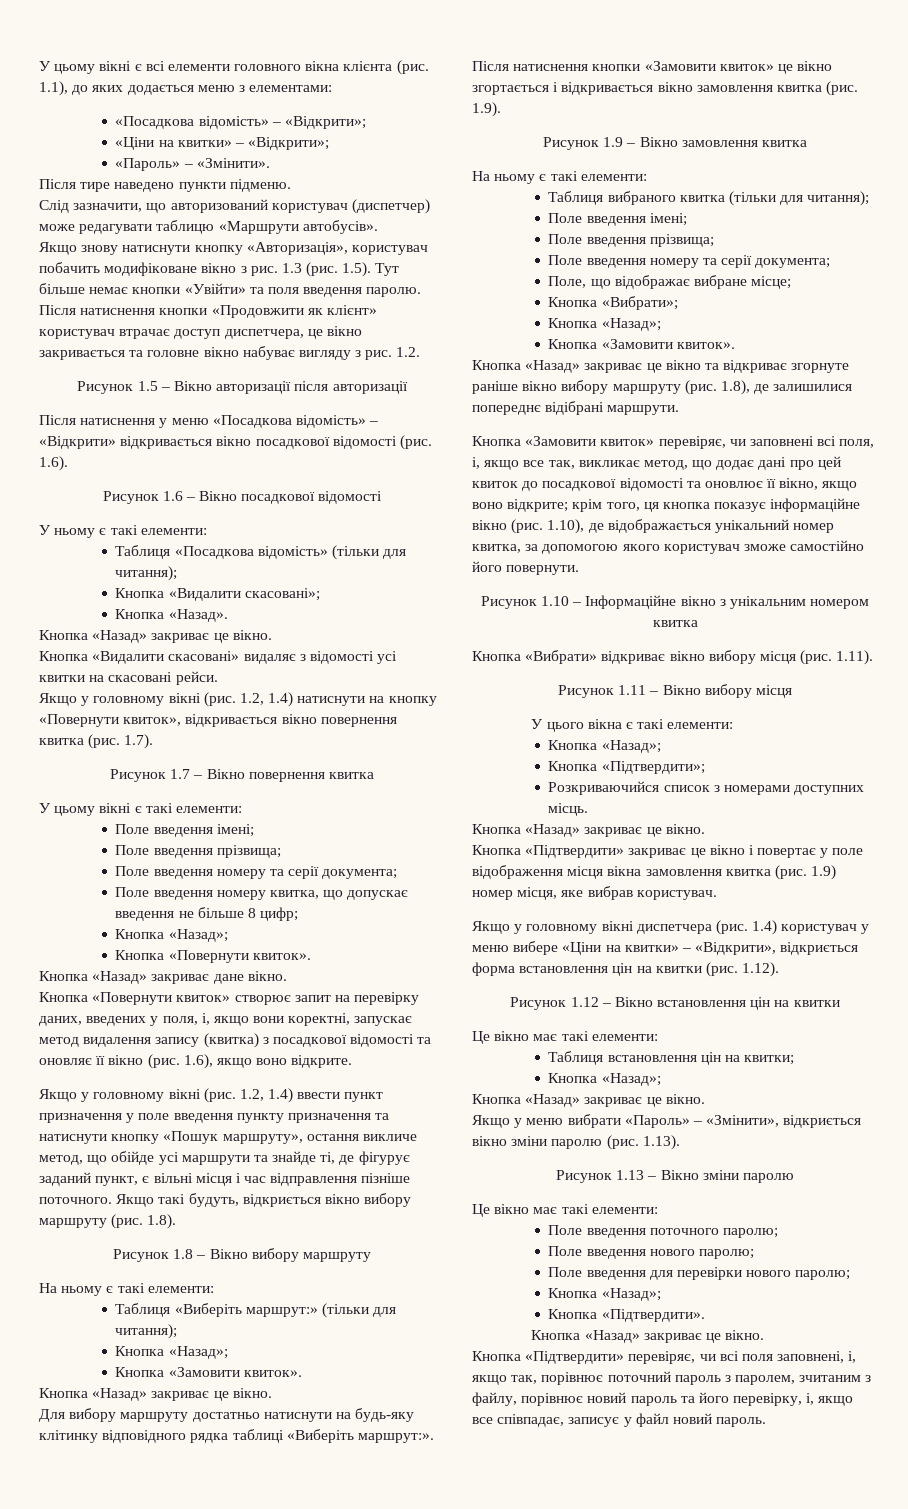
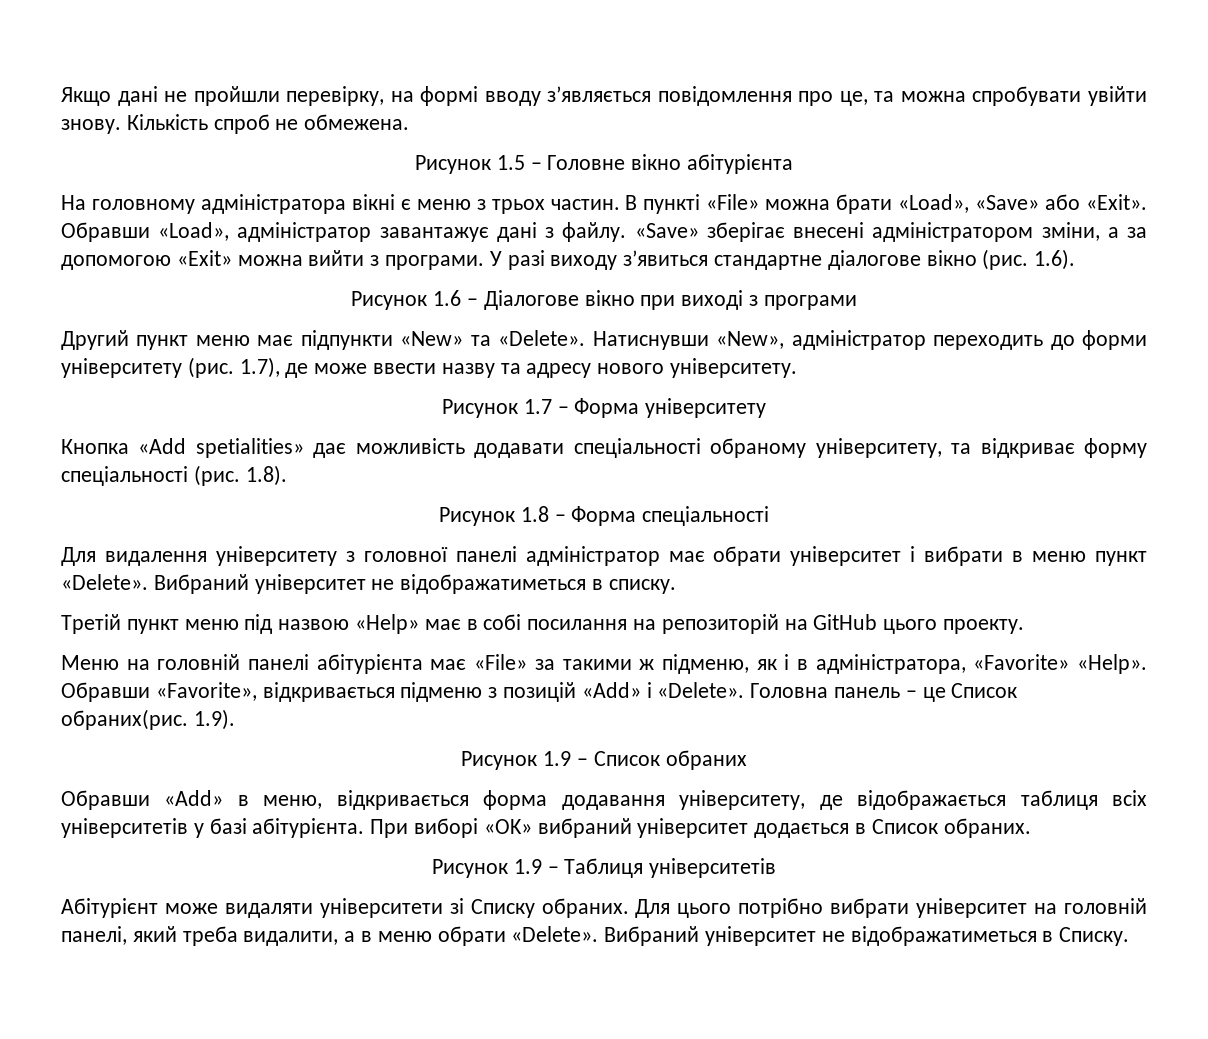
- У цьому вікні є всі елементи головного вікна клієнта (рис. 1.1), до яких додається меню з елементами:
- «Посадкова відомість» – «Відкрити»;
- «Ціни на квитки» – «Відкрити»;
- «Пароль» – «Змінити».
- Після тире наведено пункти підменю.
- Слід зазначити, що авторизований користувач (диспетчер) може редагувати таблицю «Маршрути автобусів».
- Якщо знову натиснути кнопку «Авторизація», користувач побачить модифіковане вікно з рис. 1.3 (рис. 1.5). Тут більше немає кнопки «Увійти» та поля введення паролю. Після натиснення кнопки «Продовжити як клієнт» користувач втрачає доступ диспетчера, це вікно закривається та головне вікно набуває вигляду з рис. 1.2.
- Рисунок 1.5 – Вікно авторизації після авторизації
- Після натиснення у меню «Посадкова відомість» – «Відкрити» відкривається вікно посадкової відомості (рис.
+ Якщо дані не пройшли перевірку, на формі вводу з’являється повідомлення про це, та можна спробувати увійти знову. Кількість спроб не обмежена.
+ Рисунок 1.5 – Головне вікно абітурієнта
+ На головному адміністратора вікні є меню з трьох частин. В пункті «File» можна брати «Load», «Save» або «Exit». Обравши «Load», адміністратор завантажує дані з файлу. «Save» зберігає внесені адміністратором зміни, а за допомогою «Exit» можна вийти з програми. У разі виходу з’явиться стандартне діалогове вікно (рис.
- Рисунок 1.6 – Вікно посадкової відомості
- У ньому є такі елементи:
- Таблиця «Посадкова відомість» (тільки для читання);
- Кнопка «Видалити скасовані»;
- Кнопка «Назад».
- Кнопка «Назад» закриває це вікно.
- Кнопка «Видалити скасовані» видаляє з відомості усі квитки на скасовані рейси.
- Якщо у головному вікні (рис. 1.2, 1.4) натиснути на кнопку «Повернути квиток», відкривається вікно повернення квитка (рис. 1.7).
- Рисунок 1.7 – Вікно повернення квитка
- У цьому вікні є такі елементи:
- Поле введення імені;
- Поле введення прізвища;
- Поле введення номеру та серії документа;
- Поле введення номеру квитка, що допускає введення не більше 8 цифр;
- Кнопка «Назад»;
- Кнопка «Повернути квиток».
- Кнопка «Назад» закриває дане вікно.
- Кнопка «Повернути квиток» створює запит на перевірку даних, введених у поля, і, якщо вони коректні, запускає метод видалення запису (квитка) з посадкової відомості та оновляє її вікно (рис. 1.6), якщо воно відкрите.
- Якщо у головному вікні (рис. 1.2, 1.4) ввести пункт призначення у поле введення пункту призначення та натиснути кнопку «Пошук маршруту», остання викличе метод, що обійде усі маршрути та знайде ті, де фігурує заданий пункт, є вільні місця і час відправлення пізніше поточного. Якщо такі будуть, відкриється вікно вибору маршруту (рис.
+ Рисунок 1.6 – Діалогове вікно при виході з програми
+ Другий пункт меню має підпункти «New» та «Delete». Натиснувши «New», адміністратор переходить до форми університету (рис. 1.7), де може ввести назву та адресу нового університету.
+ Рисунок 1.7 – Форма університету
+ Кнопка «Add spetialities» дає можливість додавати спеціальності обраному університету, та відкриває форму спеціальності (рис.
- Рисунок 1.8 – Вікно вибору маршруту
- На ньому є такі елементи:
- Таблиця «Виберіть маршрут:» (тільки для читання);
- Кнопка «Назад»;
- Кнопка «Замовити квиток».
- Кнопка «Назад» закриває це вікно.
- Для вибору маршруту достатньо натиснути на будь-яку клітинку відповідного рядка таблиці «Виберіть маршрут:». Після натиснення кнопки «Замовити квиток» це вікно згортається і відкривається вікно замовлення квитка (рис. 1.9).
- Рисунок 1.9 – Вікно замовлення квитка
- На ньому є такі елементи:
- Таблиця вибраного квитка (тільки для читання);
- Поле введення імені;
- Поле введення прізвища;
- Поле введення номеру та серії документа;
- Поле, що відображає вибране місце;
- Кнопка «Вибрати»;
- Кнопка «Назад»;
- Кнопка «Замовити квиток».
- Кнопка «Назад» закриває це вікно та відкриває згорнуте раніше вікно вибору маршруту (рис. 1.8), де залишилися попереднє відібрані маршрути.
- Кнопка «Замовити квиток» перевіряє, чи заповнені всі поля, і, якщо все так, викликає метод, що додає дані про цей квиток до посадкової відомості та оновлює її вікно, якщо воно відкрите; крім того, ця кнопка показує інформаційне вікно (рис. 1.10), де відображається унікальний номер квитка, за допомогою якого користувач зможе самостійно його повернути.
- Рисунок 1.10 – Інформаційне вікно з унікальним номером квитка
- Кнопка «Вибрати» відкриває вікно вибору місця (рис. 1.11).
- Рисунок 1.11 – Вікно вибору місця
- У цього вікна є такі елементи:
- Кнопка «Назад»;
- Кнопка «Підтвердити»;
- Розкриваючийся список з номерами доступних місць.
- Кнопка «Назад» закриває це вікно.
- Кнопка «Підтвердити» закриває це вікно і повертає у поле відображення місця вікна замовлення квитка (рис. 1.9) номер місця, яке вибрав користувач.
- Якщо у головному вікні диспетчера (рис. 1.4) користувач у меню вибере «Ціни на квитки» – «Відкрити», відкриється форма встановлення цін на квитки (рис. 1.12).
- Рисунок 1.12 – Вікно встановлення цін на квитки
- Це вікно має такі елементи:
- Таблиця встановлення цін на квитки;
- Кнопка «Назад»;
- Кнопка «Назад» закриває це вікно.
- Якщо у меню вибрати «Пароль» – «Змінити», відкриється вікно зміни паролю (рис. 1.13).
- Рисунок 1.13 – Вікно зміни паролю
- Це вікно має такі елементи:
- Поле введення поточного паролю;
- Поле введення нового паролю;
- Поле введення для перевірки нового паролю;
- Кнопка «Назад»;
- Кнопка «Підтвердити».
- Кнопка «Назад» закриває це вікно.
- Кнопка «Підтвердити» перевіряє, чи всі поля заповнені, і, якщо так, порівнює поточний пароль з паролем, зчитаним з файлу, порівнює новий пароль та його перевірку, і, якщо все співпадає, записує у файл новий пароль.
+ Рисунок 1.8 – Форма спеціальності
+ Для видалення університету з головної панелі адміністратор має обрати університет і вибрати в меню пункт «Delete». Вибраний університет не відображатиметься в списку.
+ Третій пункт меню під назвою «Help» має в собі посилання на репозиторій на GitHub цього проекту.
+ Меню на головній панелі абітурієнта має «File» за такими ж підменю, як і в адміністратора, «Favorite» «Help». Обравши «Favorite», відкривається підменю з позицій «Add» і «Delete». Головна панель – це Список обраних(рис. 1.9).
+ Рисунок 1.9 – Список обраних
+ Обравши «Add» в меню, відкривається форма додавання університету, де відображається таблиця всіх університетів у базі абітурієнта. При виборі «OK» вибраний університет додається в Список обраних.
+ Рисунок 1.9 – Таблиця університетів
+ Абітурієнт може видаляти університети зі Списку обраних. Для цього потрібно вибрати університет на головній панелі, який треба видалити, а в меню обрати «Delete». Вибраний університет не відображатиметься в Списку.

